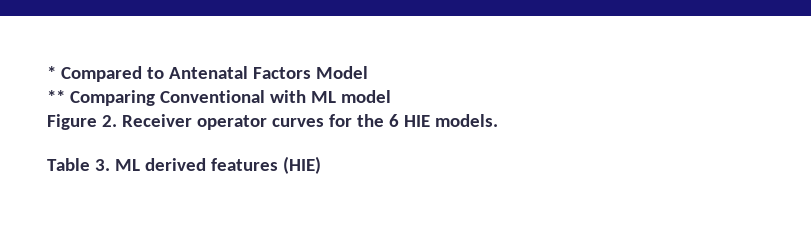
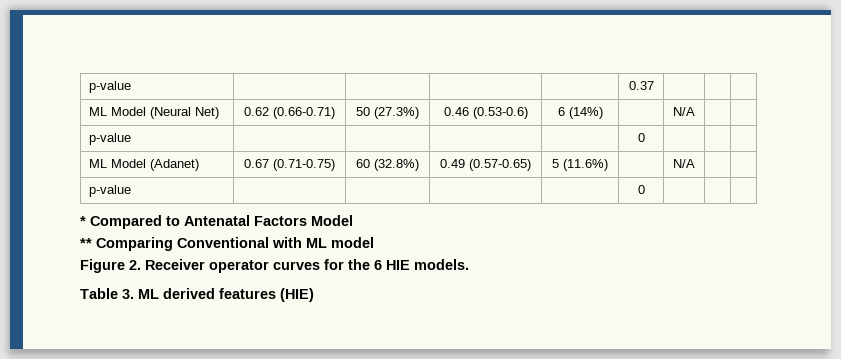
+ p-value | | | | | 0.37 | | |
+ ML Model (Neural Net) | 0.62 (0.66-0.71) | 50 (27.3%) | 0.46 (0.53-0.6) | 6 (14%) | | N/A | |
+ p-value | | | | | 0 | | |
+ ML Model (Adanet) | 0.67 (0.71-0.75) | 60 (32.8%) | 0.49 (0.57-0.65) | 5 (11.6%) | | N/A | |
+ p-value | | | | | 0 | | |

